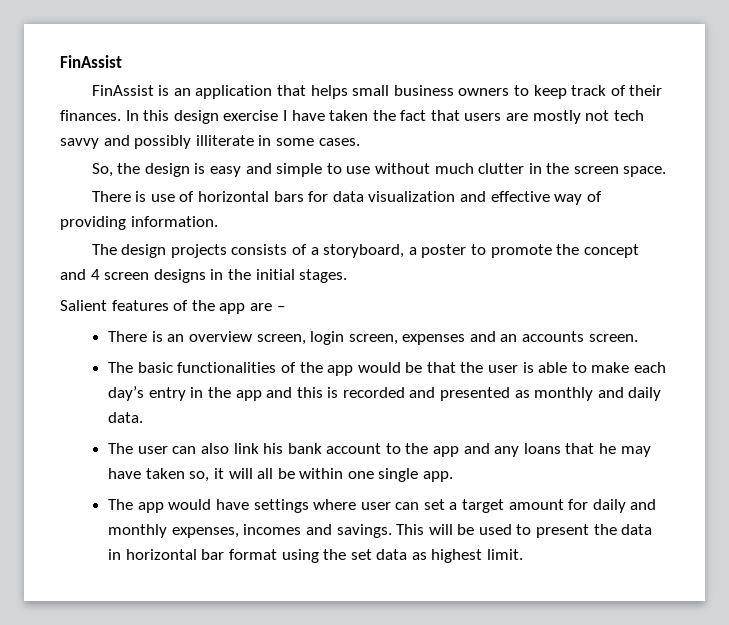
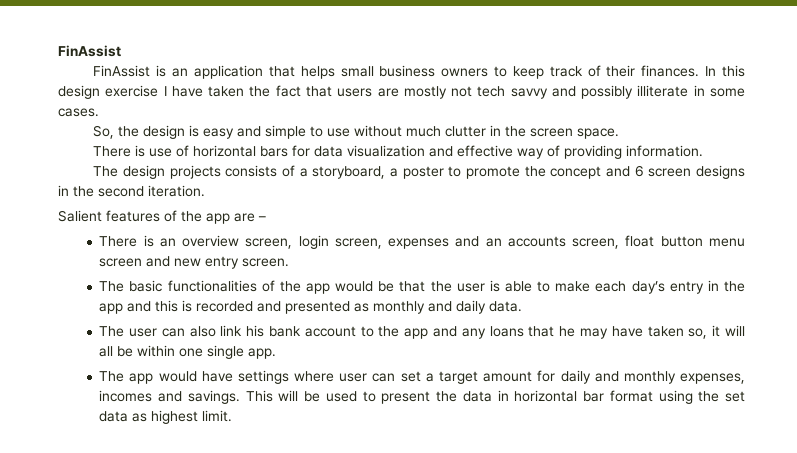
- The design projects consists of a storyboard, a poster to promote the concept and 4 screen designs in the initial stages.
+ The design projects consists of a storyboard, a poster to promote the concept and 6 screen designs in the second iteration.
- There is an overview screen, login screen, expenses and an accounts screen.
+ There is an overview screen, login screen, expenses and an accounts screen, float button menu screen and new entry screen.

